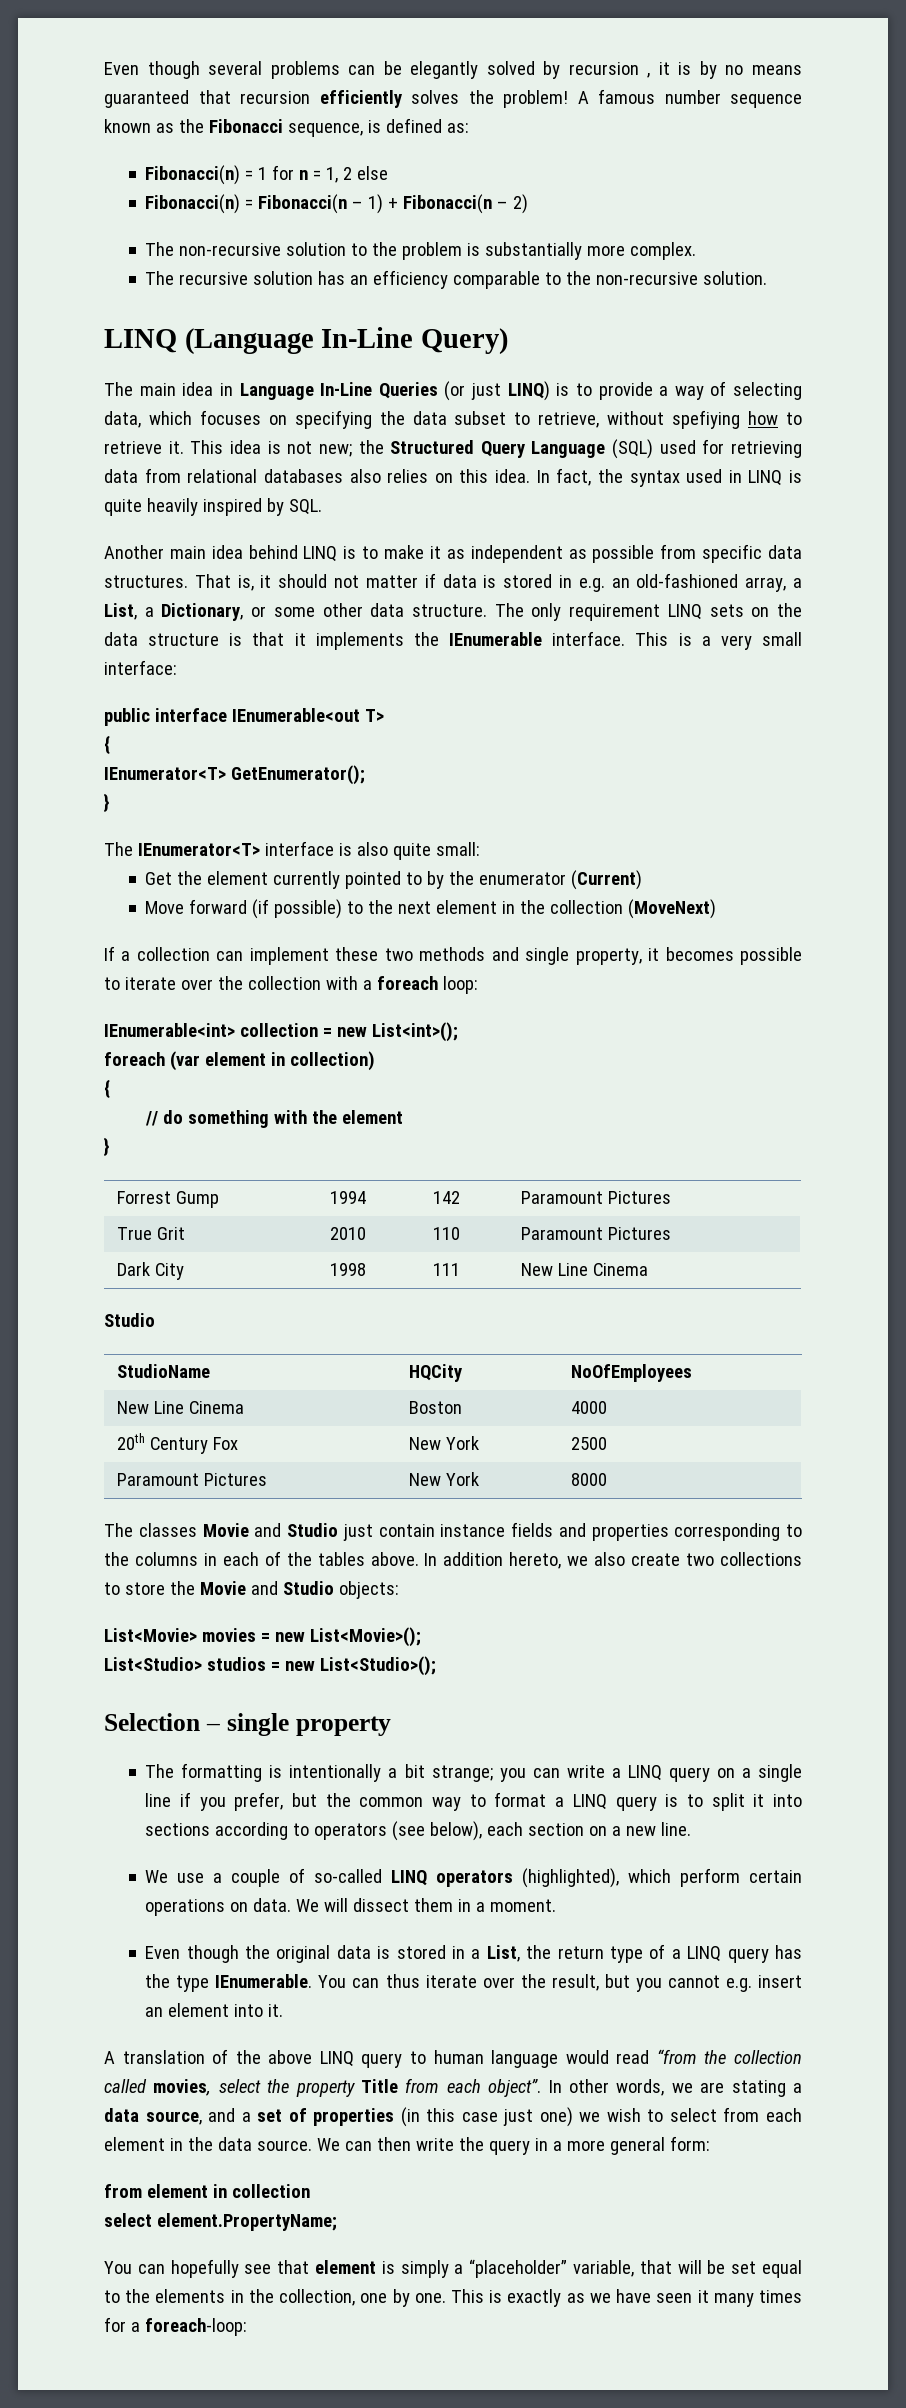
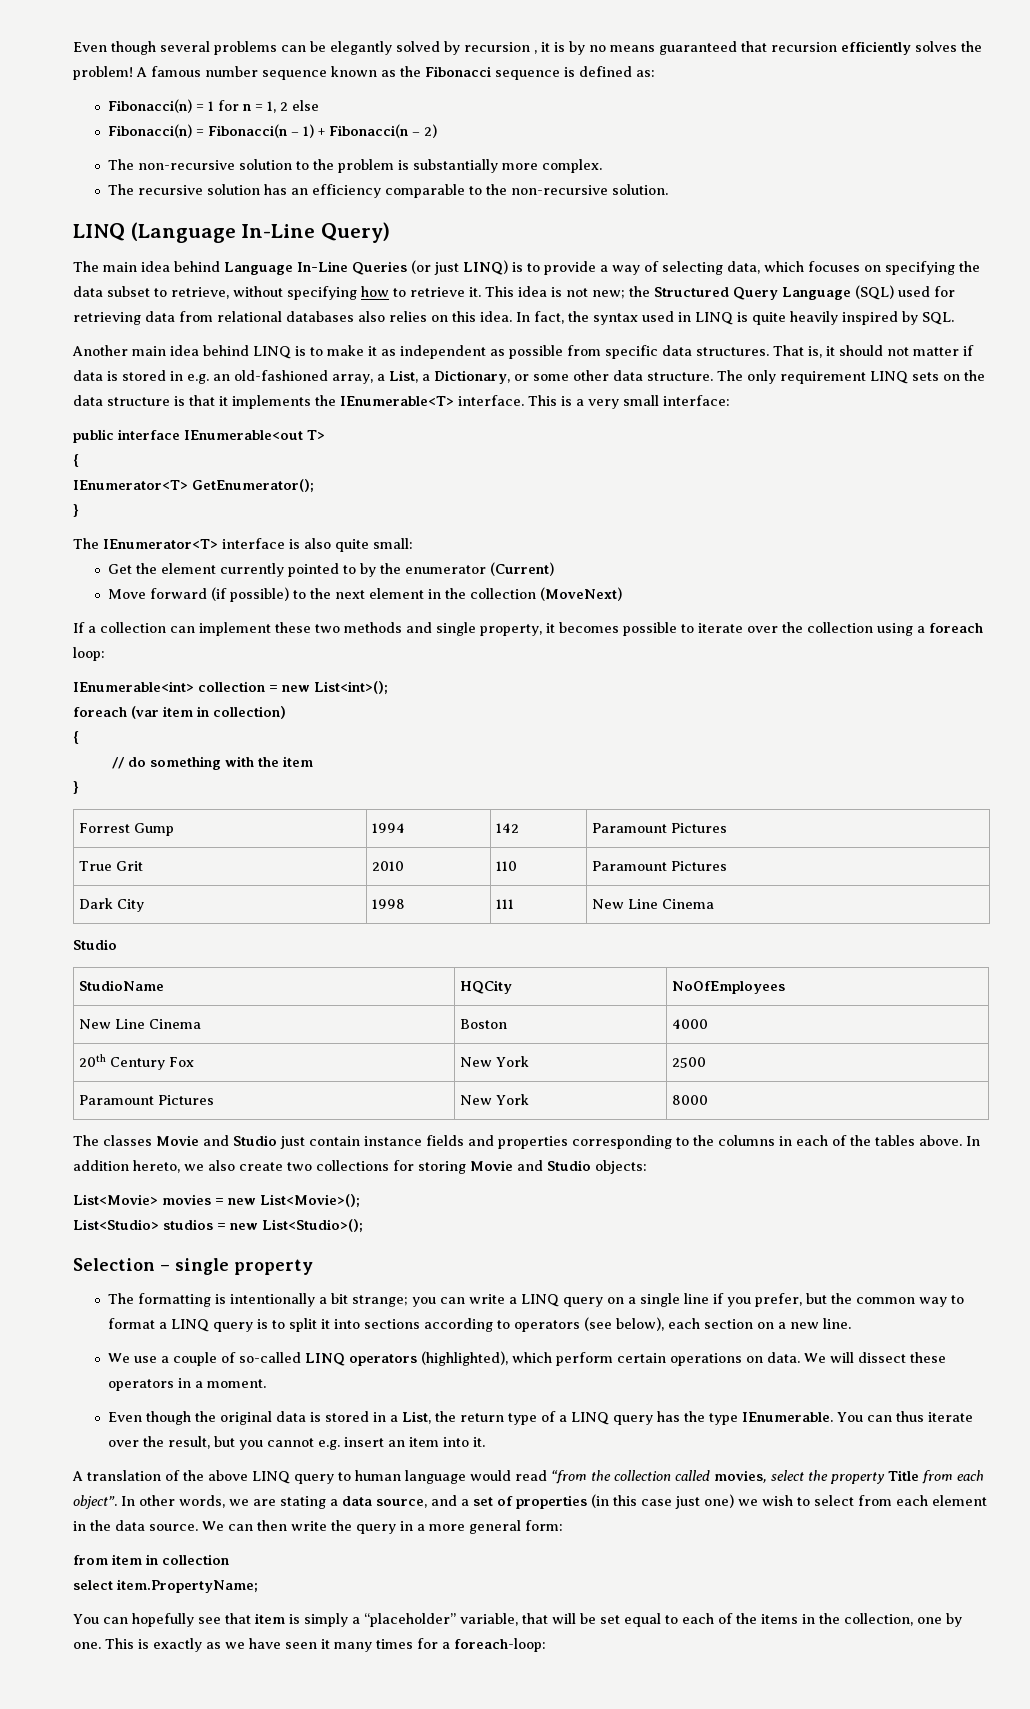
- A famous number sequence known as the Fibonacci sequence, is defined as:
+ A famous number sequence known as the Fibonacci sequence is defined as:
- The main idea in Language In-Line Queries (or just LINQ) is to provide a way of selecting data, which focuses on specifying the data subset to retrieve, without spefiying how to retrieve it.
+ The main idea behind Language In-Line Queries (or just LINQ) is to provide a way of selecting data, which focuses on specifying the data subset to retrieve, without specifying how to retrieve it.
- The only requirement LINQ sets on the data structure is that it implements the IEnumerable interface.
+ The only requirement LINQ sets on the data structure is that it implements the IEnumerable<T> interface.
- If a collection can implement these two methods and single property, it becomes possible to iterate over the collection with a foreach loop:
+ If a collection can implement these two methods and single property, it becomes possible to iterate over the collection using a foreach loop:
- foreach (var element in collection)
+ foreach (var item in collection)
- // do something with the element
+ // do something with the item
- In addition hereto, we also create two collections to store the Movie and Studio objects:
+ In addition hereto, we also create two collections for storing Movie and Studio objects:
- We will dissect them in a moment.
+ We will dissect these operators in a moment.
- You can thus iterate over the result, but you cannot e.g. insert an element into it.
+ You can thus iterate over the result, but you cannot e.g. insert an item into it.
- from element in collection
+ from item in collection
- select element.PropertyName;
+ select item.PropertyName;
- You can hopefully see that element is simply a “placeholder” variable, that will be set equal to the elements in the collection, one by one.
+ You can hopefully see that item is simply a “placeholder” variable, that will be set equal to each of the items in the collection, one by one.

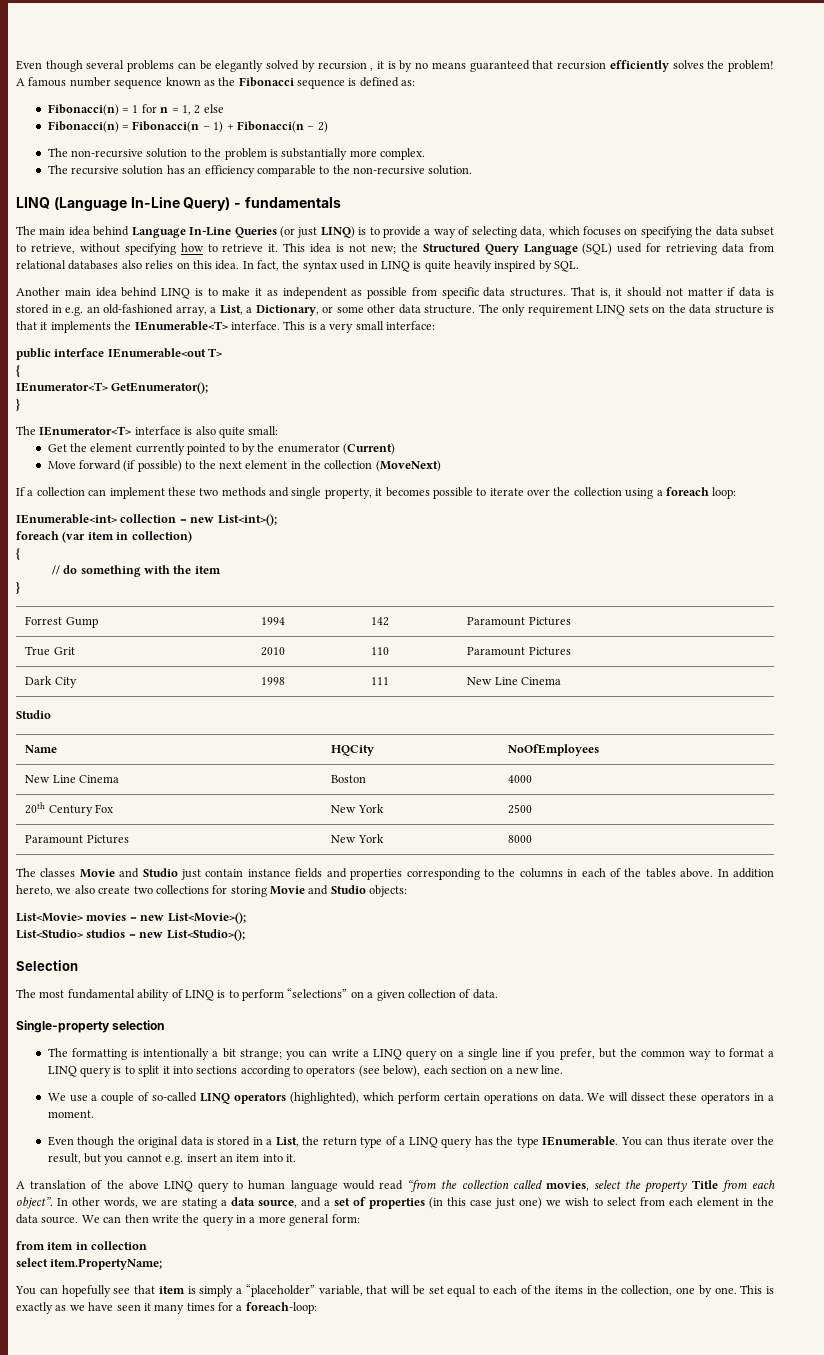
- LINQ (Language In-Line Query)
+ LINQ (Language In-Line Query) - fundamentals
- StudioName | HQCity | NoOfEmployees
+ Name | HQCity | NoOfEmployees
- Selection – single property
+ Selection
+ The most fundamental ability of LINQ is to perform “selections” on a given collection of data.
+ Single-property selection

